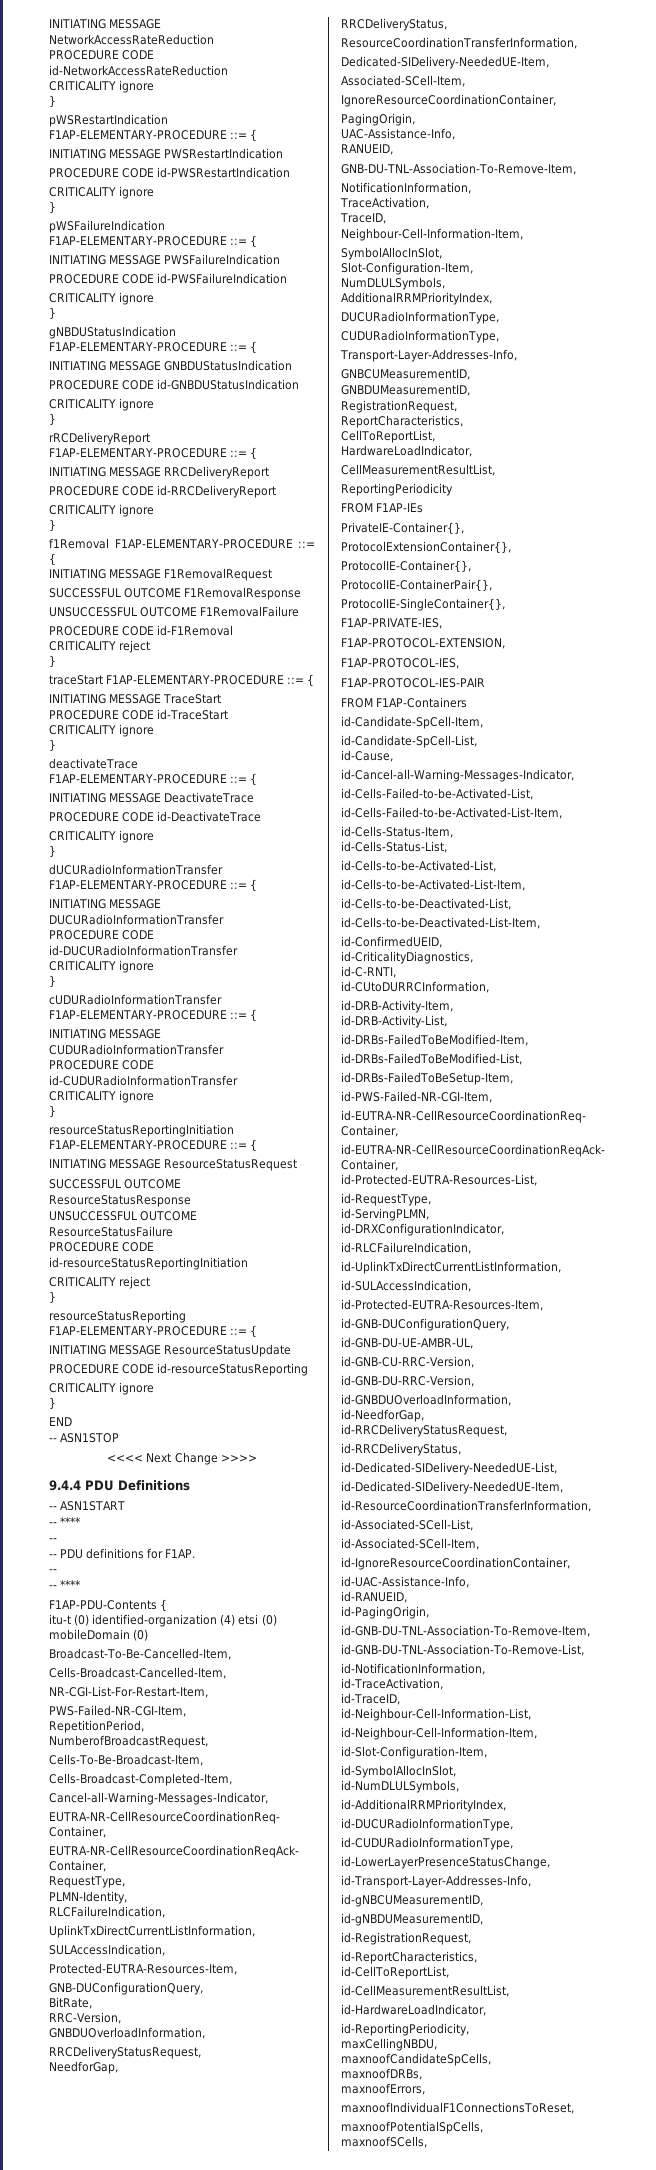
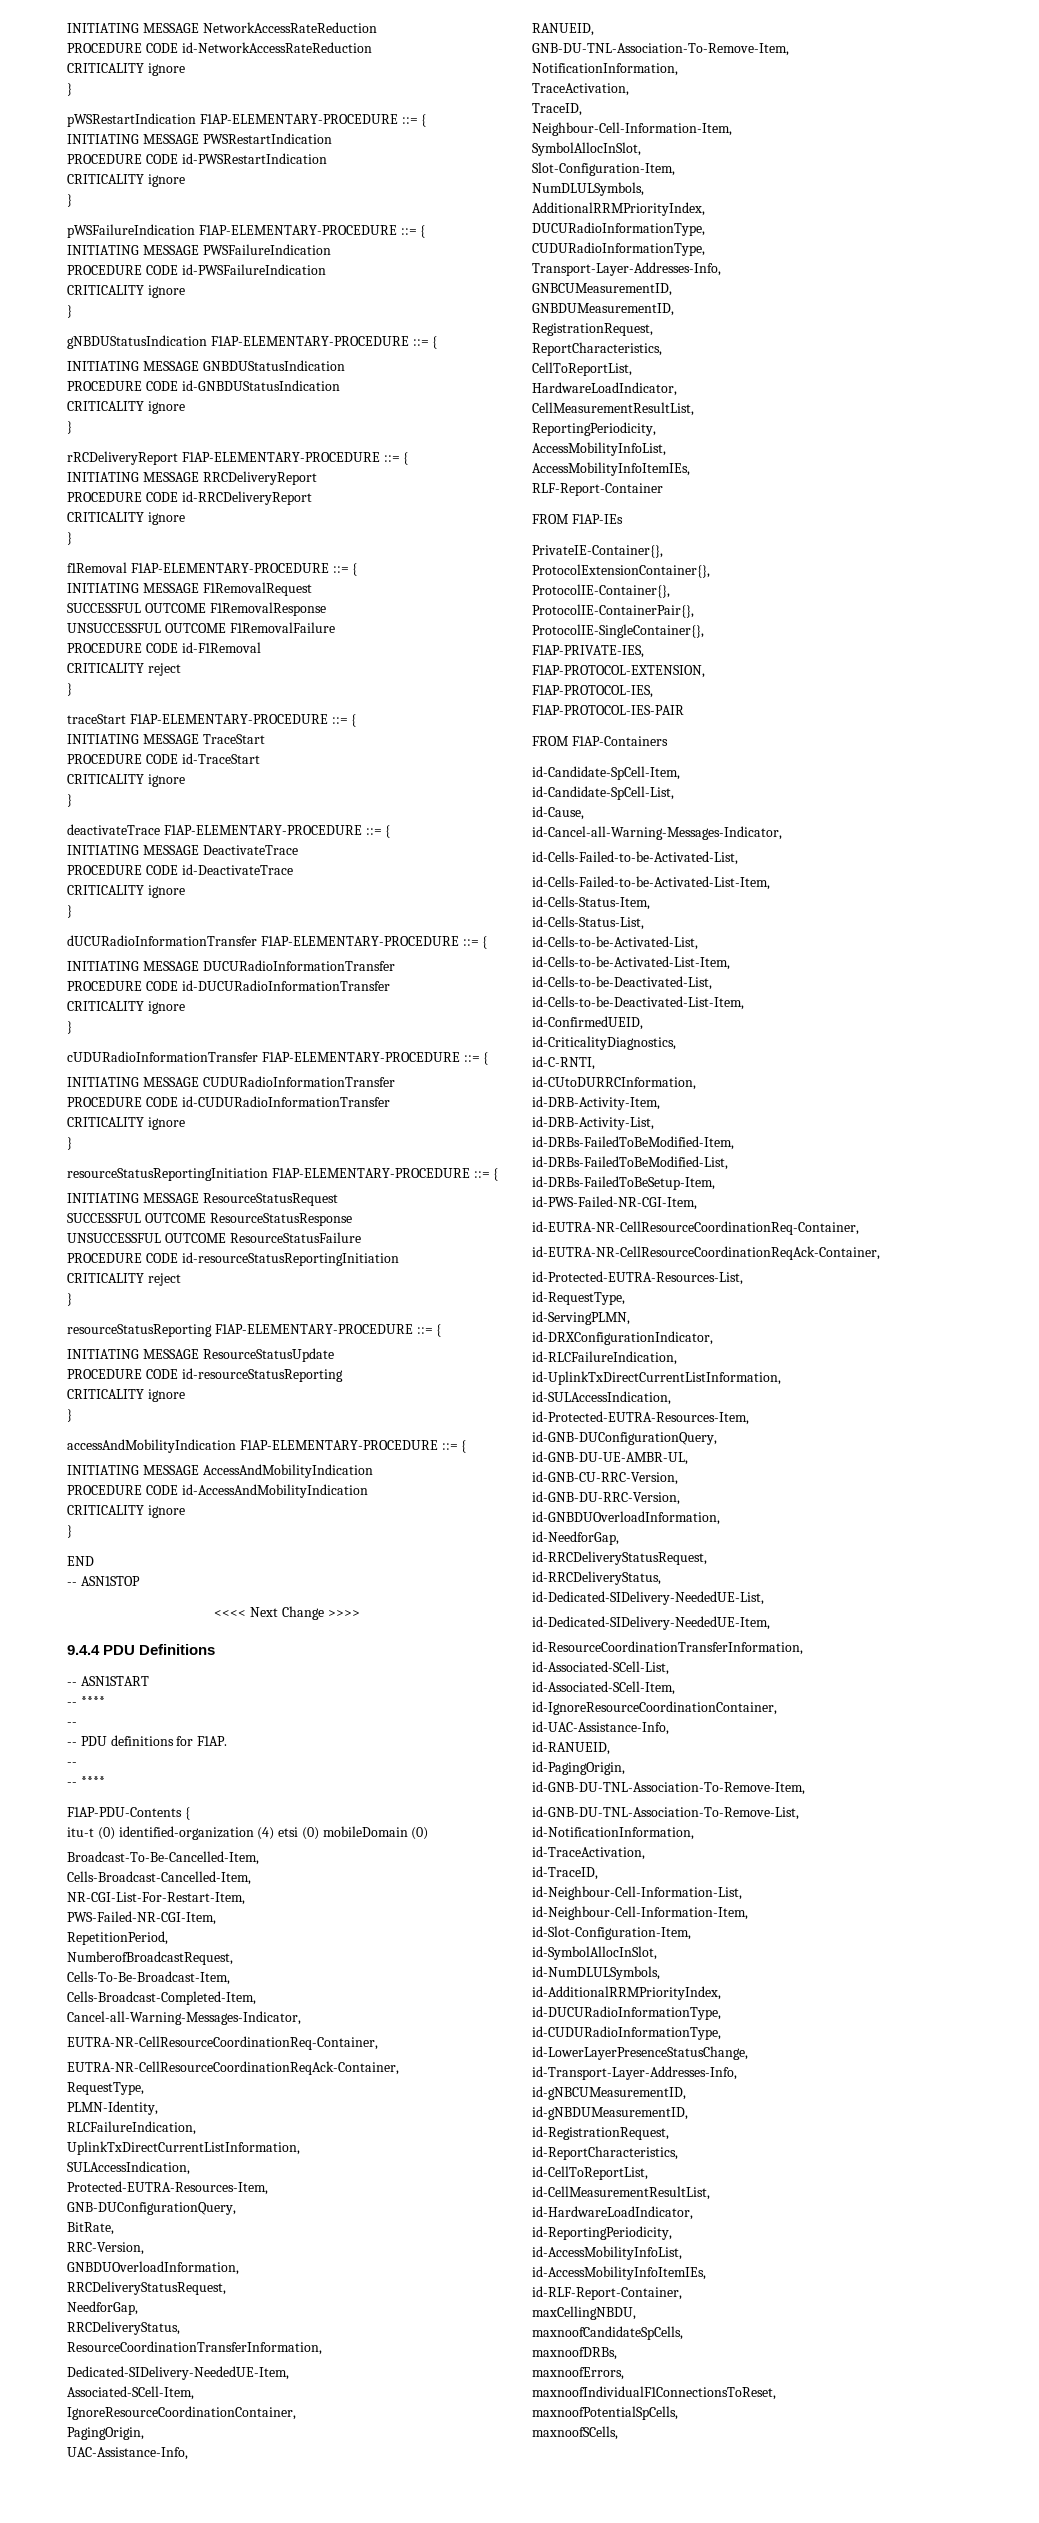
+ accessAndMobilityIndication F1AP-ELEMENTARY-PROCEDURE ::= {
+ INITIATING MESSAGE AccessAndMobilityIndication
+ PROCEDURE CODE id-AccessAndMobilityIndication
+ CRITICALITY ignore
+ }
- ReportingPeriodicity
+ ReportingPeriodicity,
+ AccessMobilityInfoList,
+ AccessMobilityInfoItemIEs,
+ RLF-Report-Container
+ id-AccessMobilityInfoList,
+ id-AccessMobilityInfoItemIEs,
+ id-RLF-Report-Container,

